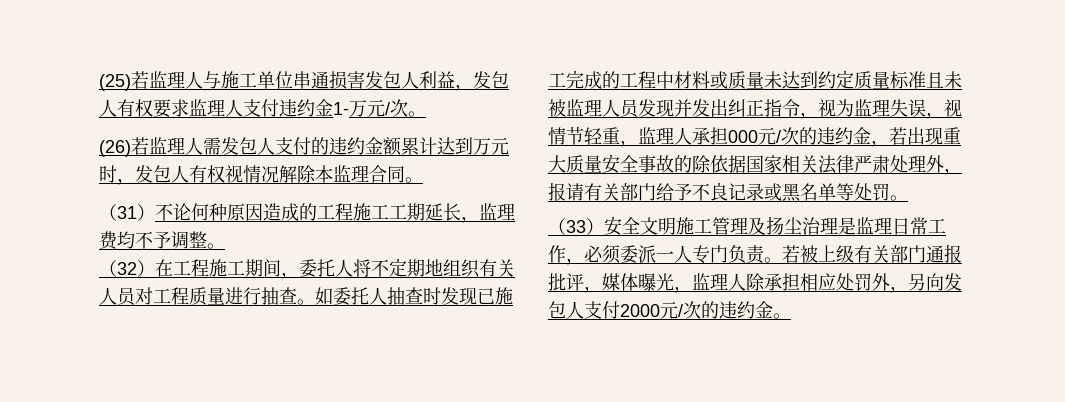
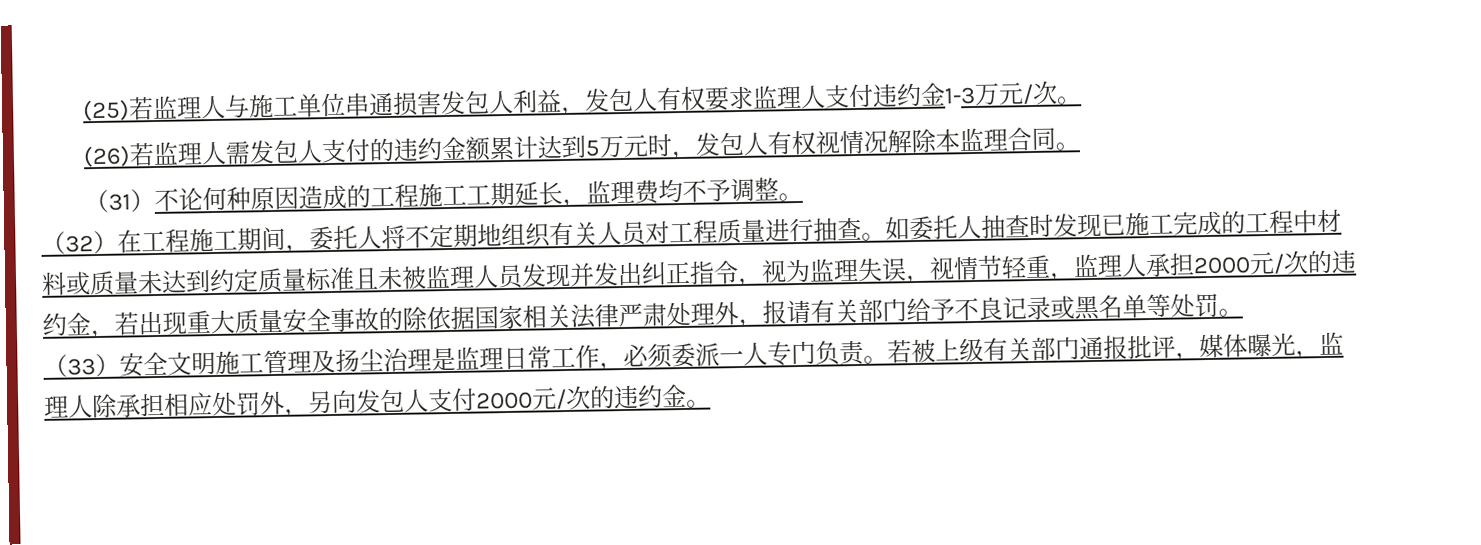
- (25)若监理人与施工单位串通损害发包人利益，发包人有权要求监理人支付违约金1-万元/次。
+ (25)若监理人与施工单位串通损害发包人利益，发包人有权要求监理人支付违约金1-3万元/次。
- (26)若监理人需发包人支付的违约金额累计达到万元时，发包人有权视情况解除本监理合同。
+ (26)若监理人需发包人支付的违约金额累计达到5万元时，发包人有权视情况解除本监理合同。
- 如委托人抽查时发现已施工完成的工程中材料或质量未达到约定质量标准且未被监理人员发现并发出纠正指令，视为监理失误，视情节轻重，监理人承担000元/次的违约金，若出现重大质量安全事故的除依据国家相关法律严肃处理外，报请有关部门给予不良记录或黑名单等处罚。
+ 如委托人抽查时发现已施工完成的工程中材料或质量未达到约定质量标准且未被监理人员发现并发出纠正指令，视为监理失误，视情节轻重，监理人承担2000元/次的违约金，若出现重大质量安全事故的除依据国家相关法律严肃处理外，报请有关部门给予不良记录或黑名单等处罚。

